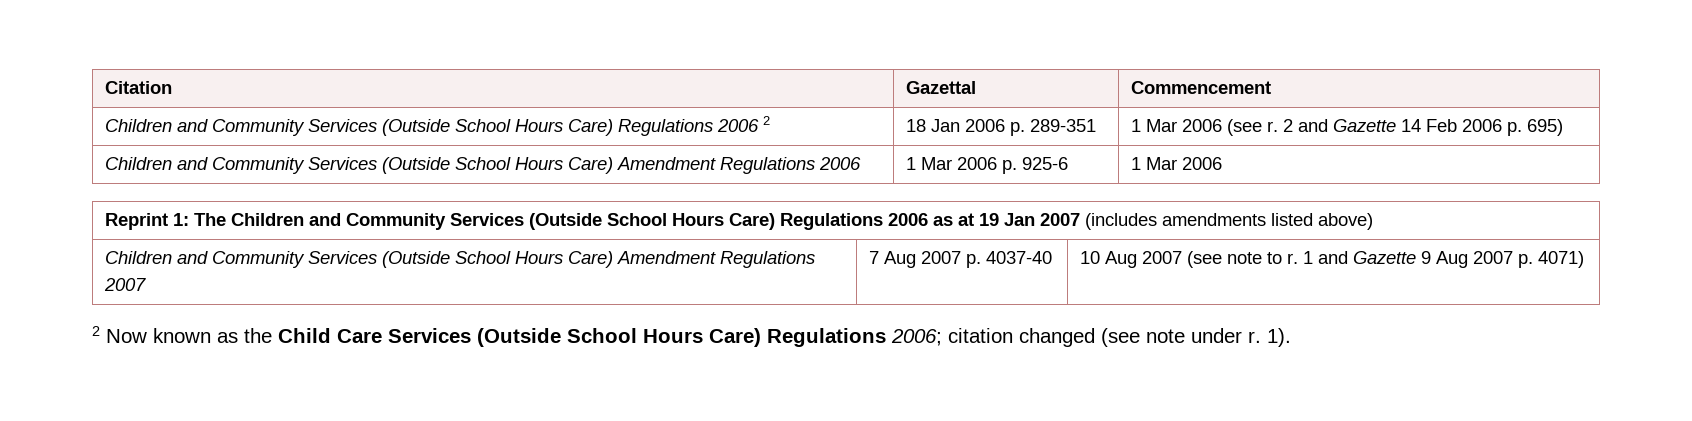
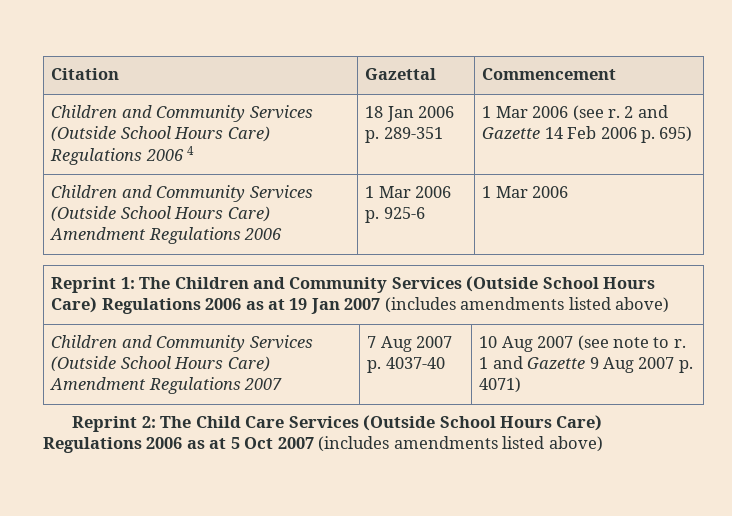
- Children and Community Services (Outside School Hours Care) Regulations 2006 2 | 18 Jan 2006 p. 289-351 | 1 Mar 2006 (see r. 2 and Gazette 14 Feb 2006 p. 695)
+ Children and Community Services (Outside School Hours Care) Regulations 2006 4 | 18 Jan 2006 p. 289-351 | 1 Mar 2006 (see r. 2 and Gazette 14 Feb 2006 p. 695)
- 2 Now known as the Child Care Services (Outside School Hours Care) Regulations 2006; citation changed (see note under r. 1).
+ Reprint 2: The Child Care Services (Outside School Hours Care) Regulations 2006 as at 5 Oct 2007 (includes amendments listed above)

